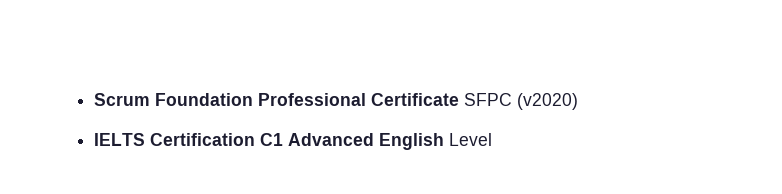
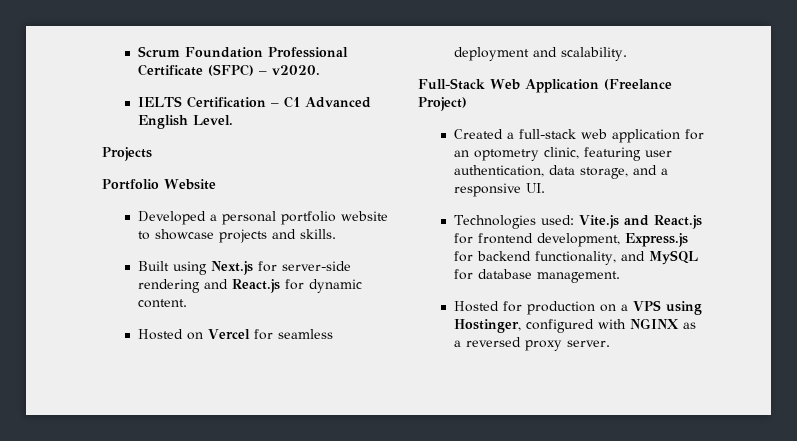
- Scrum Foundation Professional Certificate SFPC (v2020)
+ Scrum Foundation Professional Certificate (SFPC) – v2020.
- IELTS Certification C1 Advanced English Level
+ IELTS Certification – C1 Advanced English Level.
+ Projects
+ Portfolio Website
+ Developed a personal portfolio website to showcase projects and skills.
+ Built using Next.js for server-side rendering and React.js for dynamic content.
+ Hosted on Vercel for seamless deployment and scalability.
+ Full-Stack Web Application (Freelance Project)
+ Created a full-stack web application for an optometry clinic, featuring user authentication, data storage, and a responsive UI.
+ Technologies used: Vite.js and React.js for frontend development, Express.js for backend functionality, and MySQL for database management.
+ Hosted for production on a VPS using Hostinger, configured with NGINX as a reversed proxy server.

